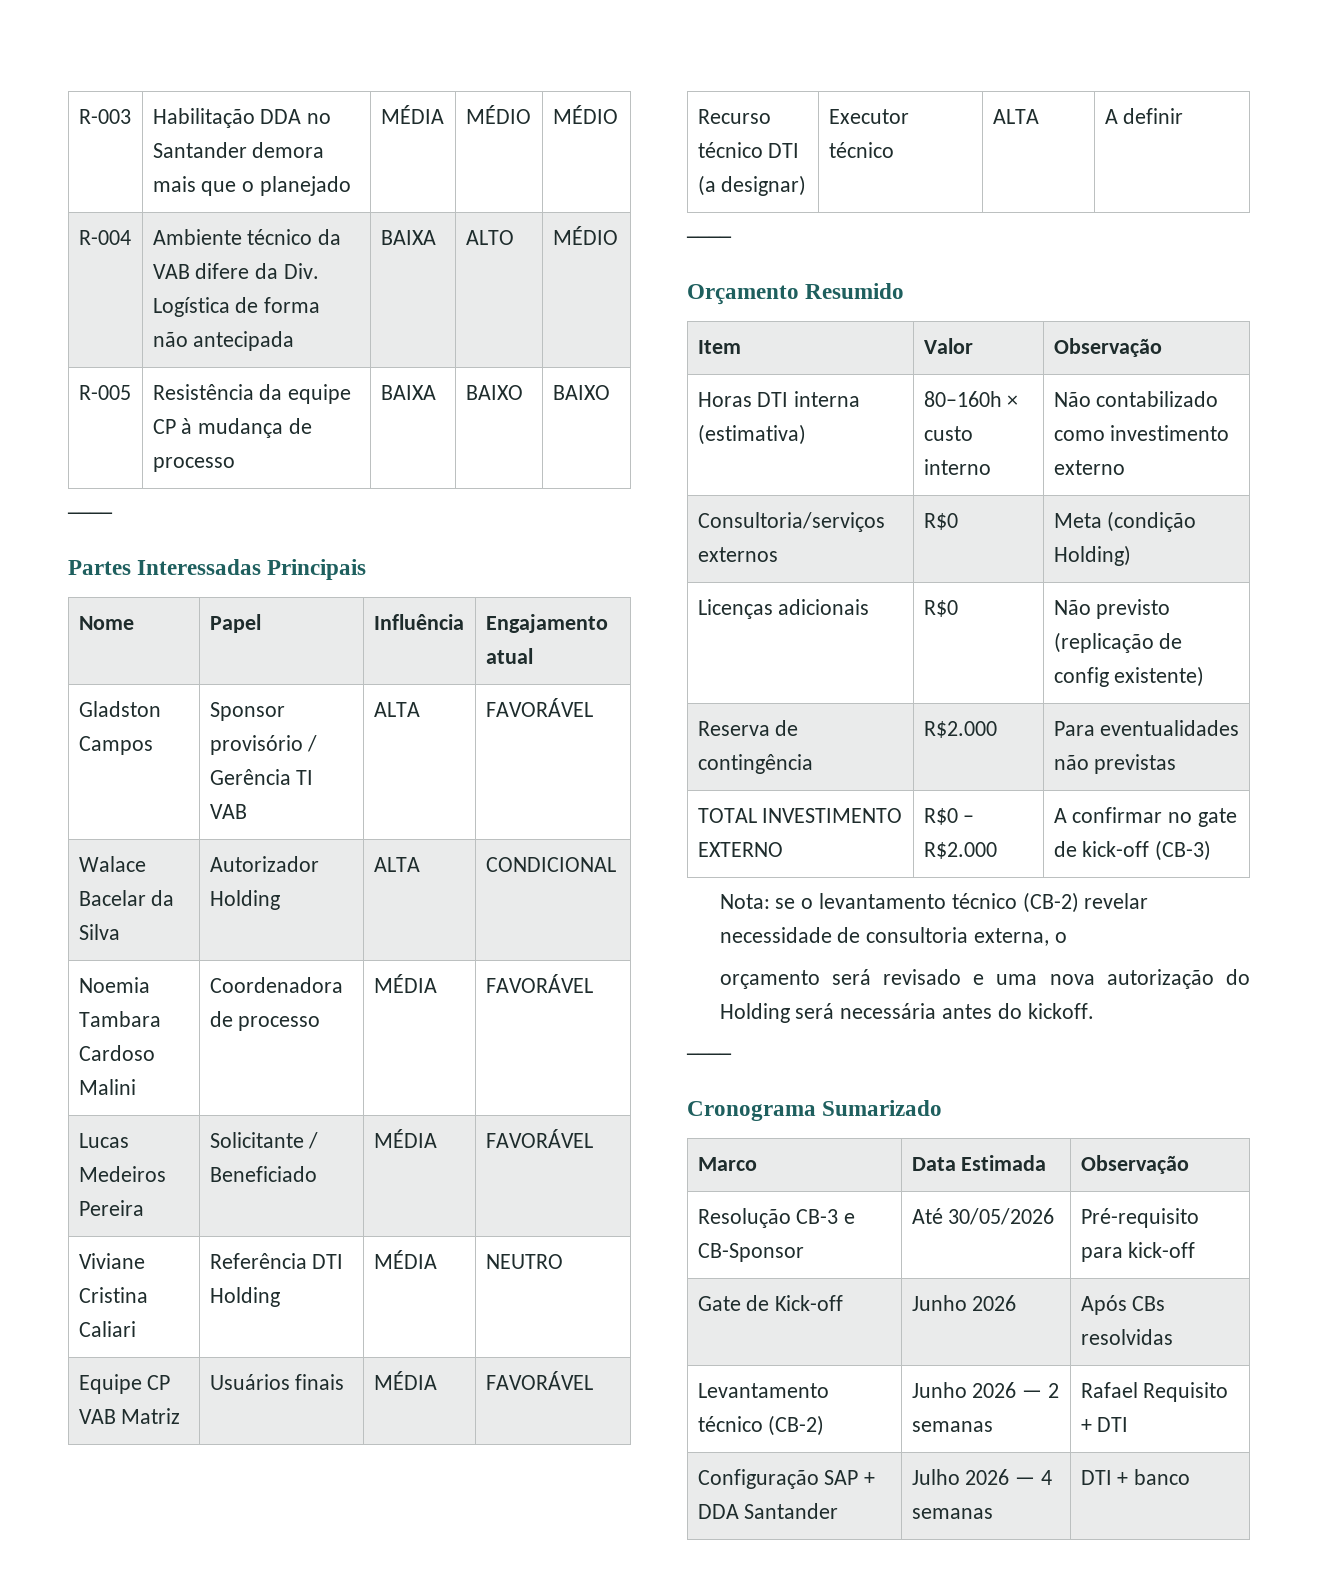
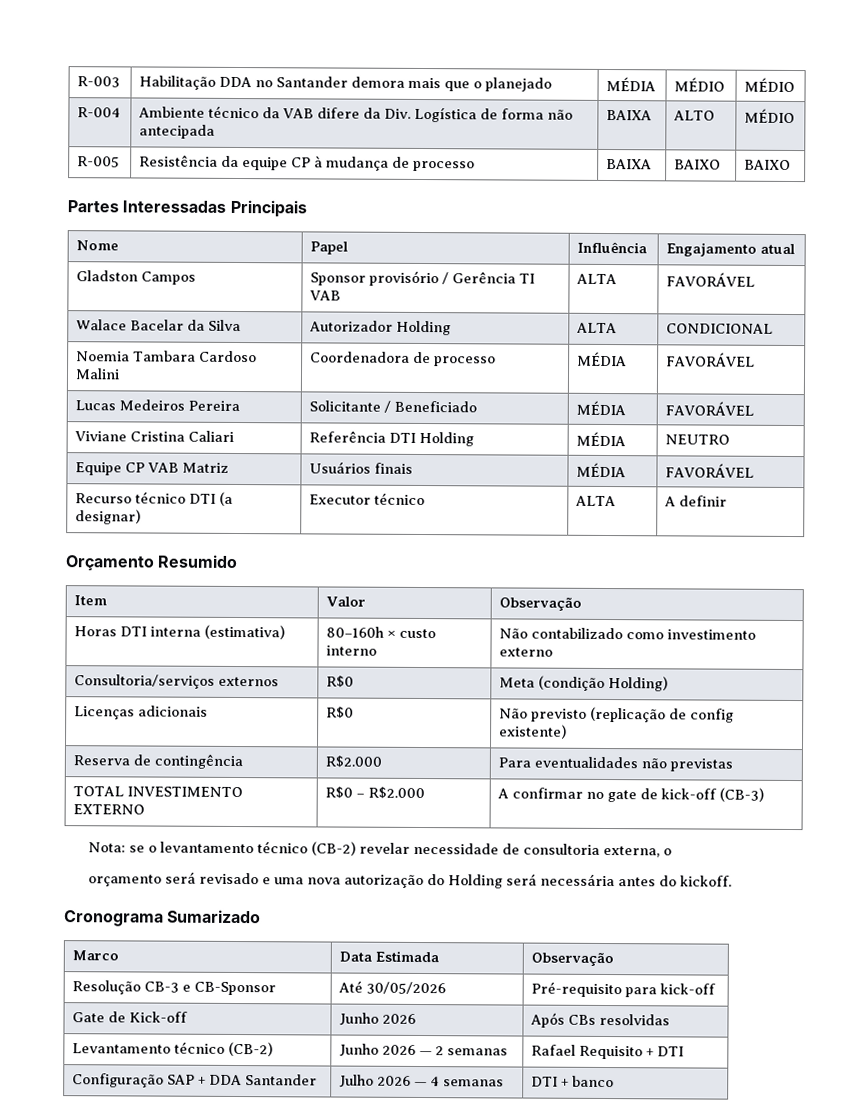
  R-005 | Resistência da equipe CP à mudança de processo | BAIXA | BAIXO | BAIXO
- ────
  Recurso técnico DTI (a designar) | Executor técnico | ALTA | A definir
- ────
  orçamento será revisado e uma nova autorização do Holding será necessária antes do kickoff.
- ────

